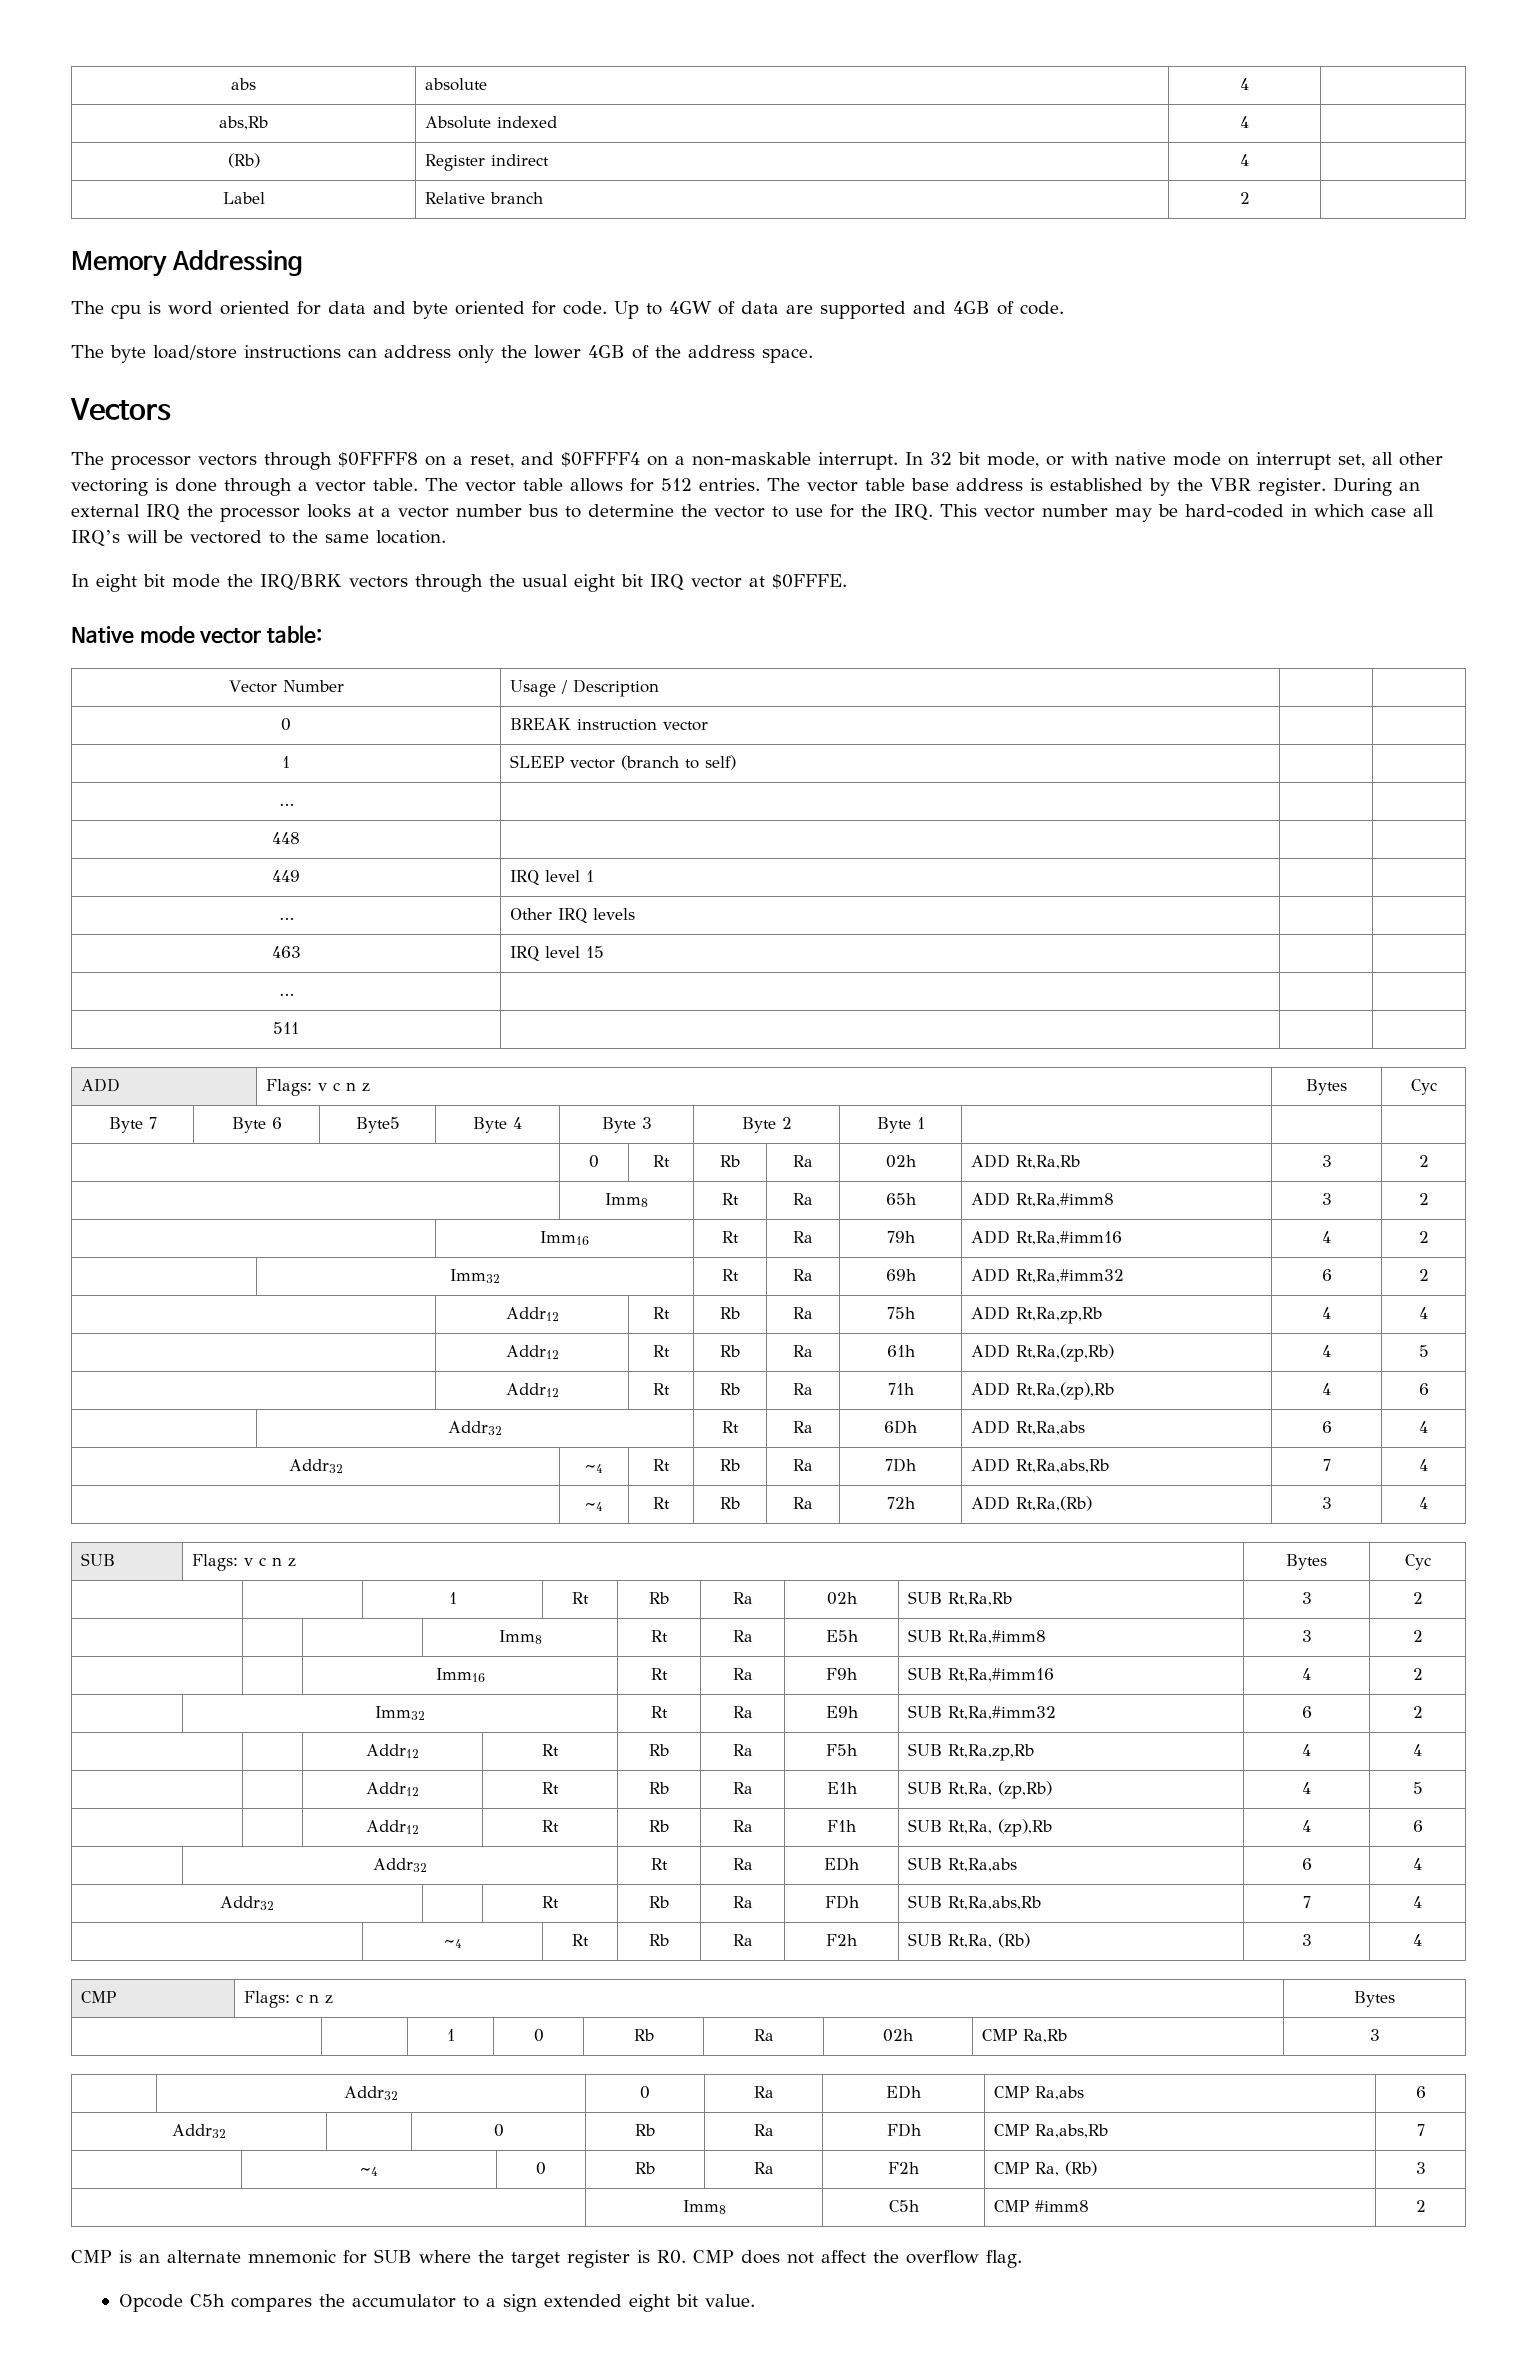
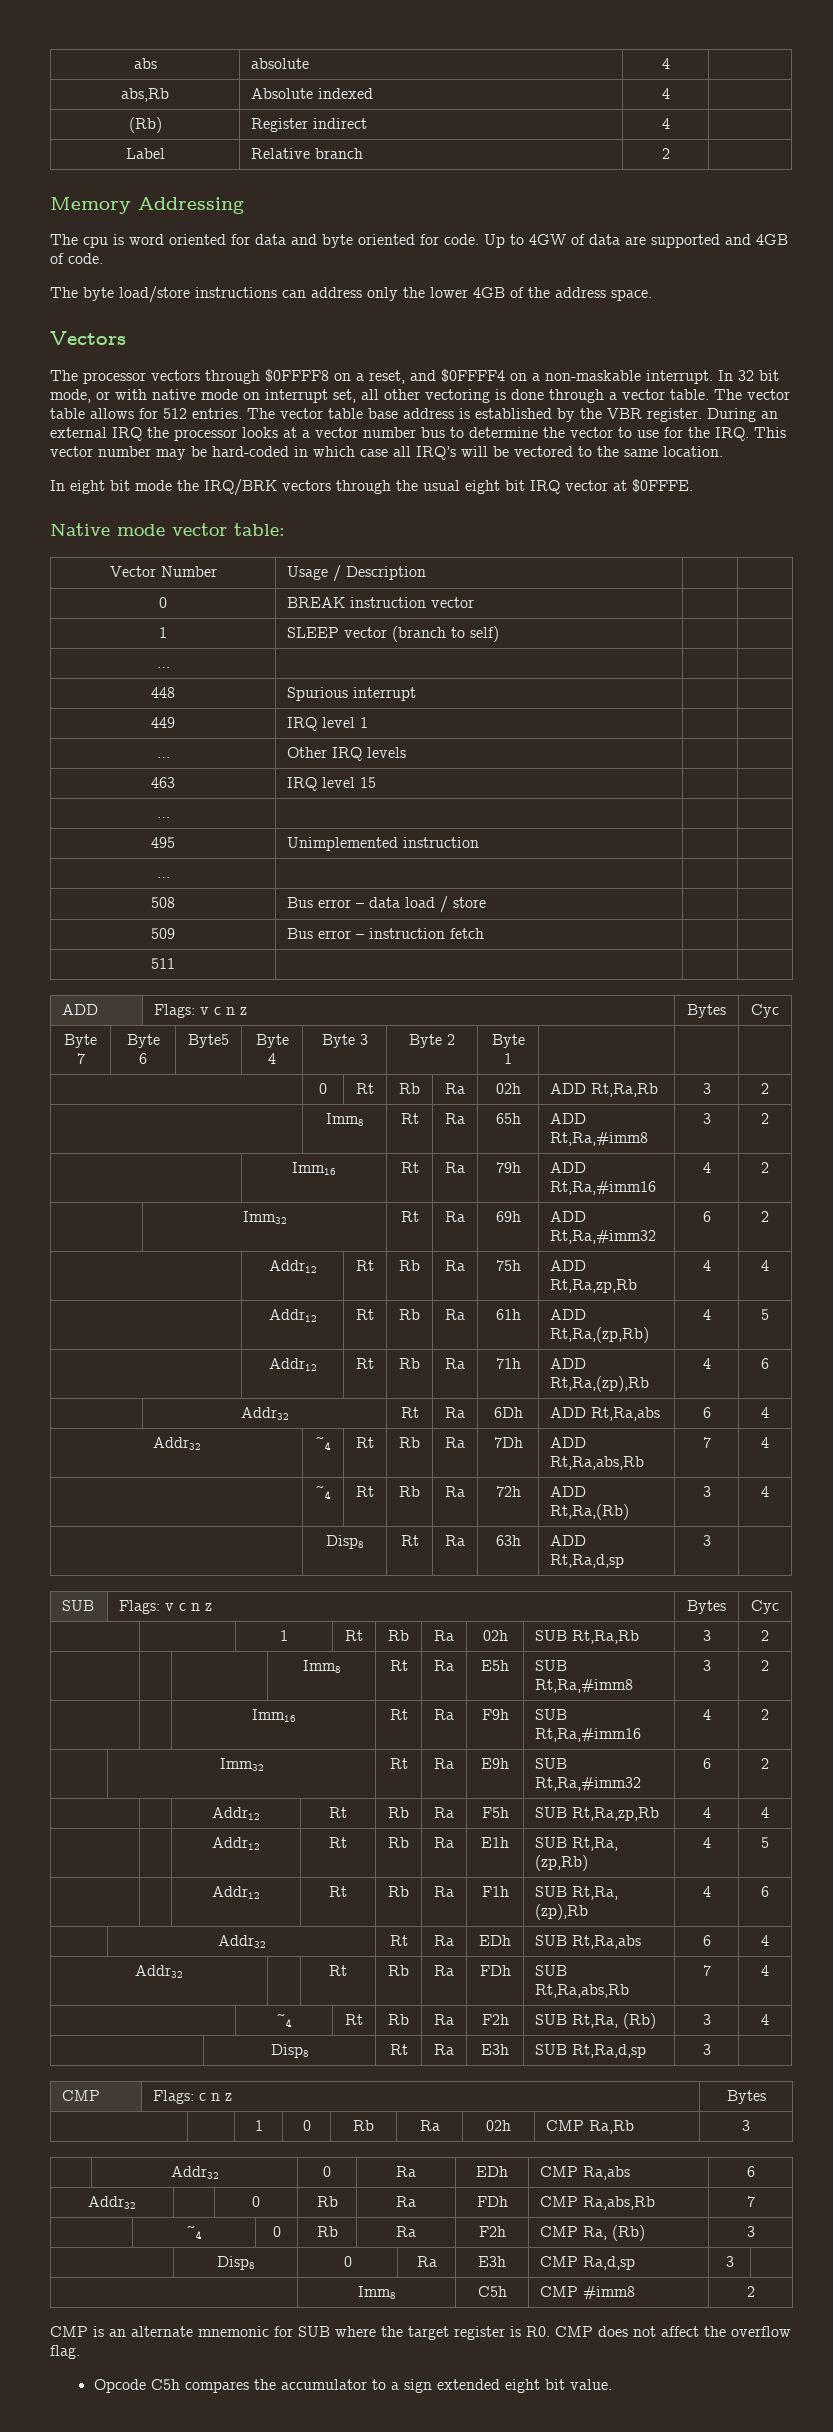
- 448 | | |
+ 448 | Spurious interrupt | |
+ 495 | Unimplemented instruction | |
+ … | | |
+ 508 | Bus error – data load / store | |
+ 509 | Bus error – instruction fetch | |
+ | Disp8 | Rt | Ra | 63h | ADD Rt,Ra,d,sp | 3 |
+ | Disp8 | Rt | Ra | E3h | SUB Rt,Ra,d,sp | 3 |
+ | Disp8 | 0 | Ra | E3h | CMP Ra,d,sp | 3 |

